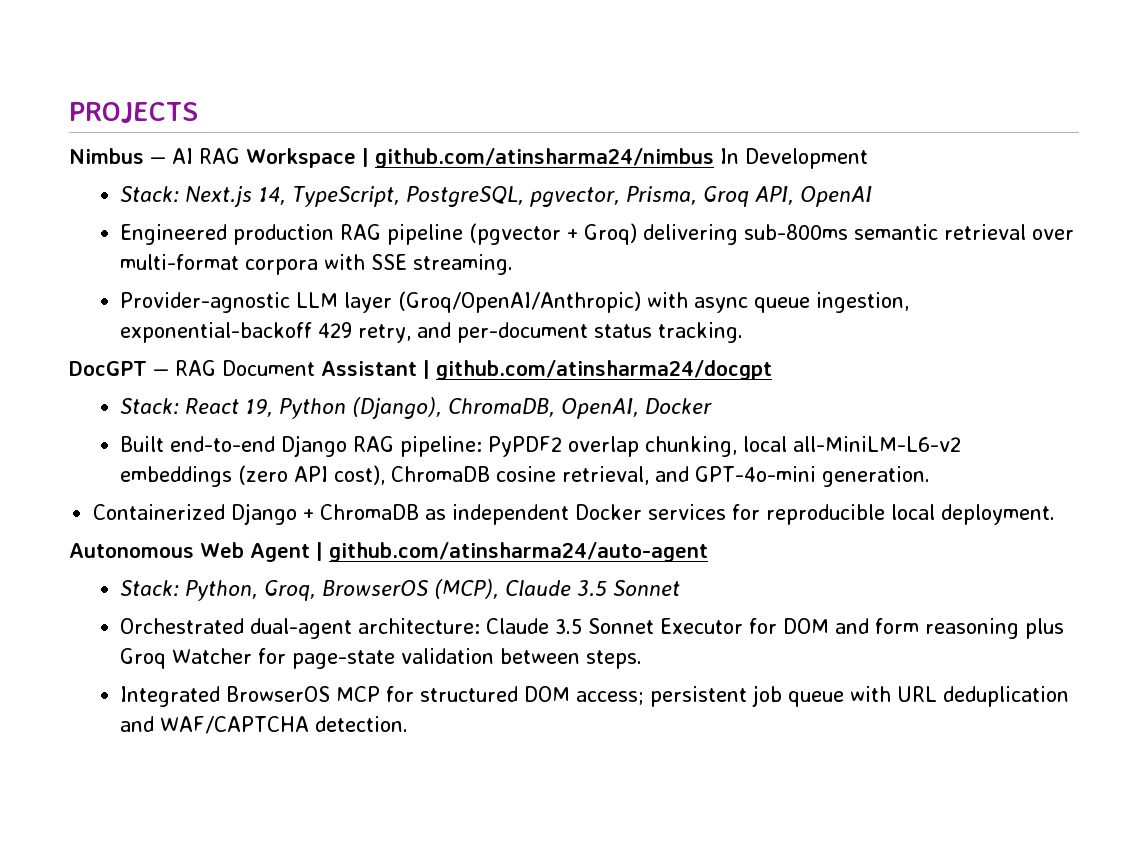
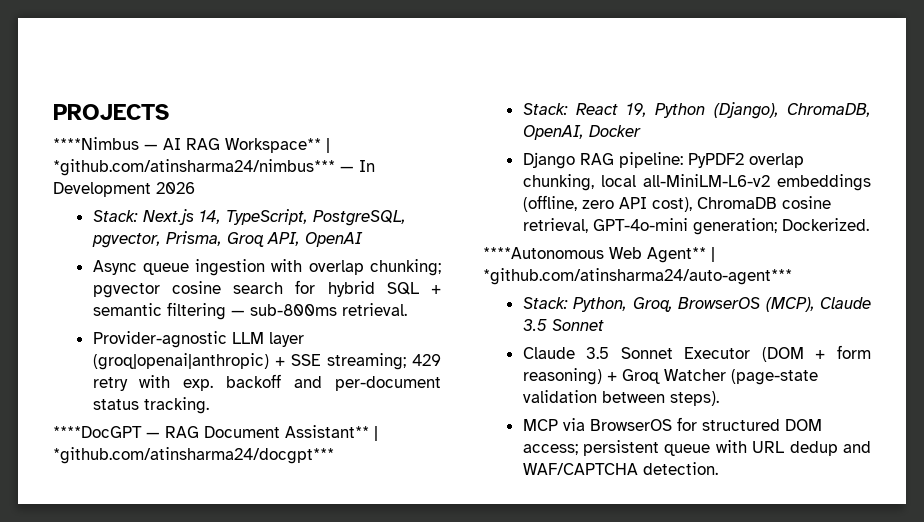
- Nimbus — AI RAG Workspace | github.com/atinsharma24/nimbus In Development
+ ****Nimbus — AI RAG Workspace** | *github.com/atinsharma24/nimbus*** — In Development 2026
- Engineered production RAG pipeline (pgvector + Groq) delivering sub-800ms semantic retrieval over multi-format corpora with SSE streaming.
- Provider-agnostic LLM layer (Groq/OpenAI/Anthropic) with async queue ingestion, exponential-backoff 429 retry, and per-document status tracking.
+ Async queue ingestion with overlap chunking; pgvector cosine search for hybrid SQL + semantic filtering — sub-800ms retrieval.
+ Provider-agnostic LLM layer (groq|openai|anthropic) + SSE streaming; 429 retry with exp. backoff and per-document status tracking.
- DocGPT — RAG Document Assistant | github.com/atinsharma24/docgpt
+ ****DocGPT — RAG Document Assistant** | *github.com/atinsharma24/docgpt***
- Built end-to-end Django RAG pipeline: PyPDF2 overlap chunking, local all-MiniLM-L6-v2 embeddings (zero API cost), ChromaDB cosine retrieval, and GPT-4o-mini generation.
- Containerized Django + ChromaDB as independent Docker services for reproducible local deployment.
- Autonomous Web Agent | github.com/atinsharma24/auto-agent
+ Django RAG pipeline: PyPDF2 overlap chunking, local all-MiniLM-L6-v2 embeddings (offline, zero API cost), ChromaDB cosine retrieval, GPT-4o-mini generation; Dockerized.
+ ****Autonomous Web Agent** | *github.com/atinsharma24/auto-agent***
- Orchestrated dual-agent architecture: Claude 3.5 Sonnet Executor for DOM and form reasoning plus Groq Watcher for page-state validation between steps.
- Integrated BrowserOS MCP for structured DOM access; persistent job queue with URL deduplication and WAF/CAPTCHA detection.
+ Claude 3.5 Sonnet Executor (DOM + form reasoning) + Groq Watcher (page-state validation between steps).
+ MCP via BrowserOS for structured DOM access; persistent queue with URL dedup and WAF/CAPTCHA detection.

